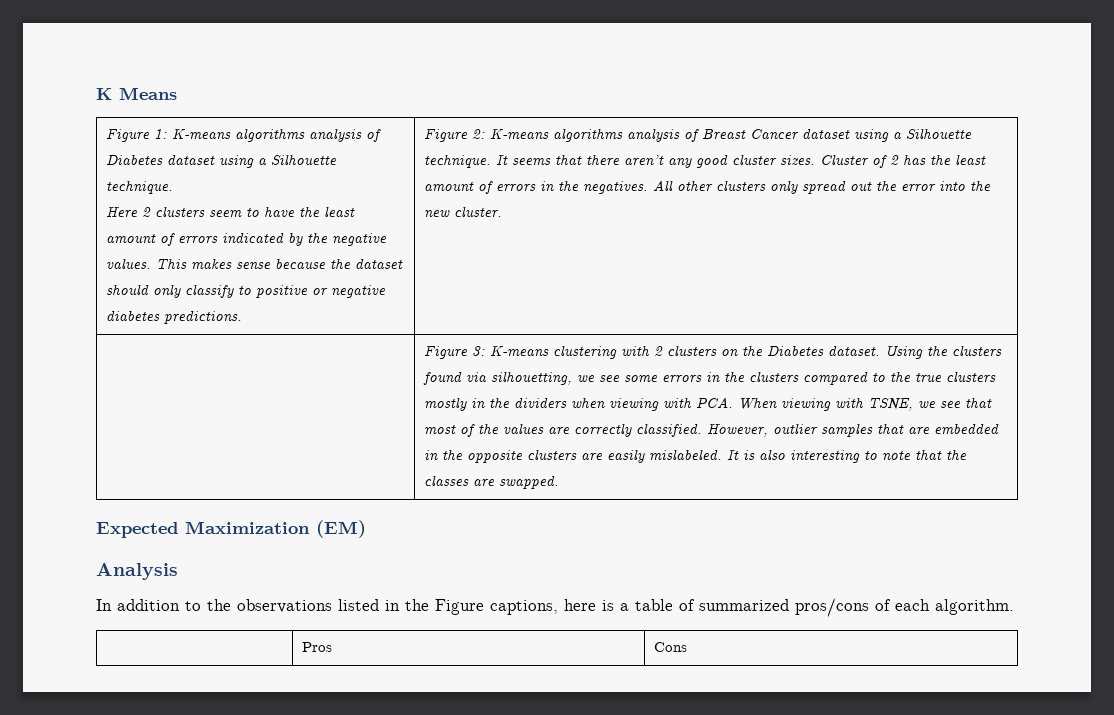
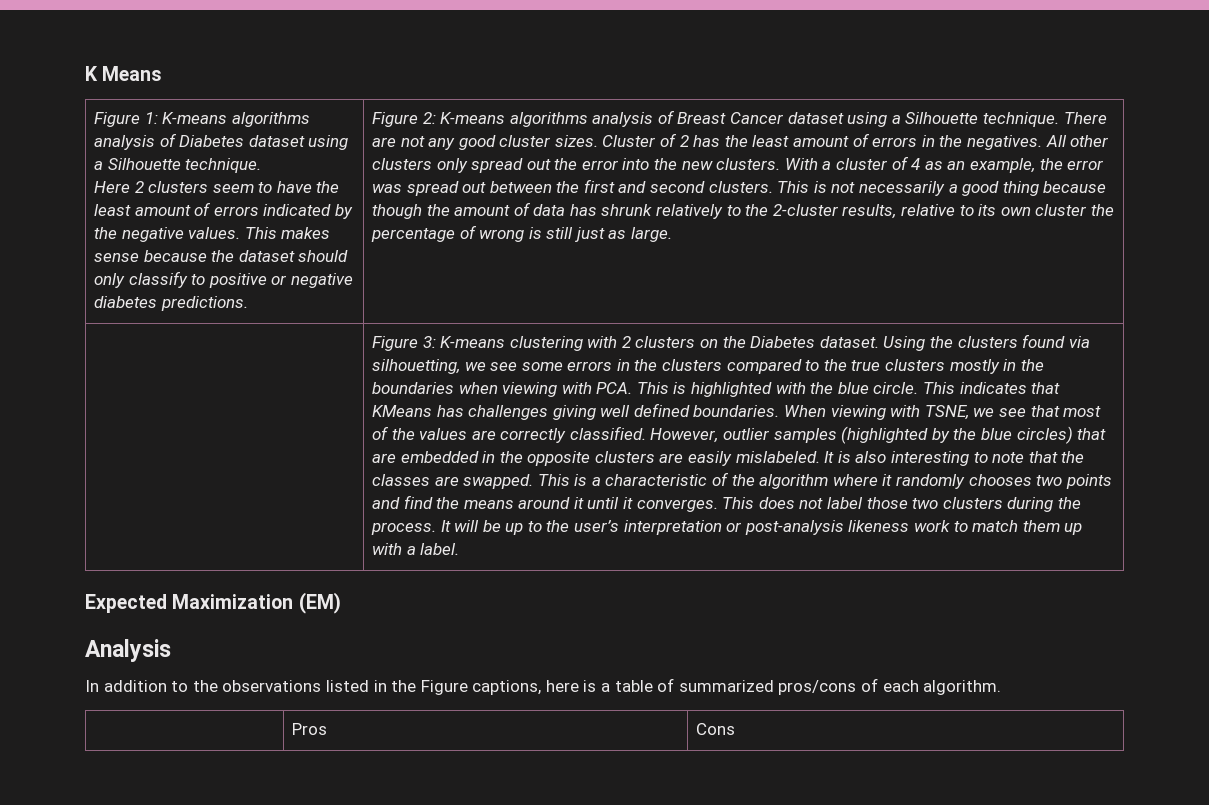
- It seems that there aren’t any good cluster sizes.
+ There are not any good cluster sizes.
- All other clusters only spread out the error into the new cluster.
+ All other clusters only spread out the error into the new clusters. With a cluster of 4 as an example, the error was spread out between the first and second clusters. This is not necessarily a good thing because though the amount of data has shrunk relatively to the 2-cluster results, relative to its own cluster the percentage of wrong is still just as large.
- Using the clusters found via silhouetting, we see some errors in the clusters compared to the true clusters mostly in the dividers when viewing with PCA. When viewing with TSNE, we see that most of the values are correctly classified.
+ Using the clusters found via silhouetting, we see some errors in the clusters compared to the true clusters mostly in the boundaries when viewing with PCA. This is highlighted with the blue circle. This indicates that KMeans has challenges giving well defined boundaries. When viewing with TSNE, we see that most of the values are correctly classified.
- However, outlier samples that are embedded in the opposite clusters are easily mislabeled.
+ However, outlier samples (highlighted by the blue circles) that are embedded in the opposite clusters are easily mislabeled.
+ This is a characteristic of the algorithm where it randomly chooses two points and find the means around it until it converges. This does not label those two clusters during the process. It will be up to the user’s interpretation or post-analysis likeness work to match them up with a label.

